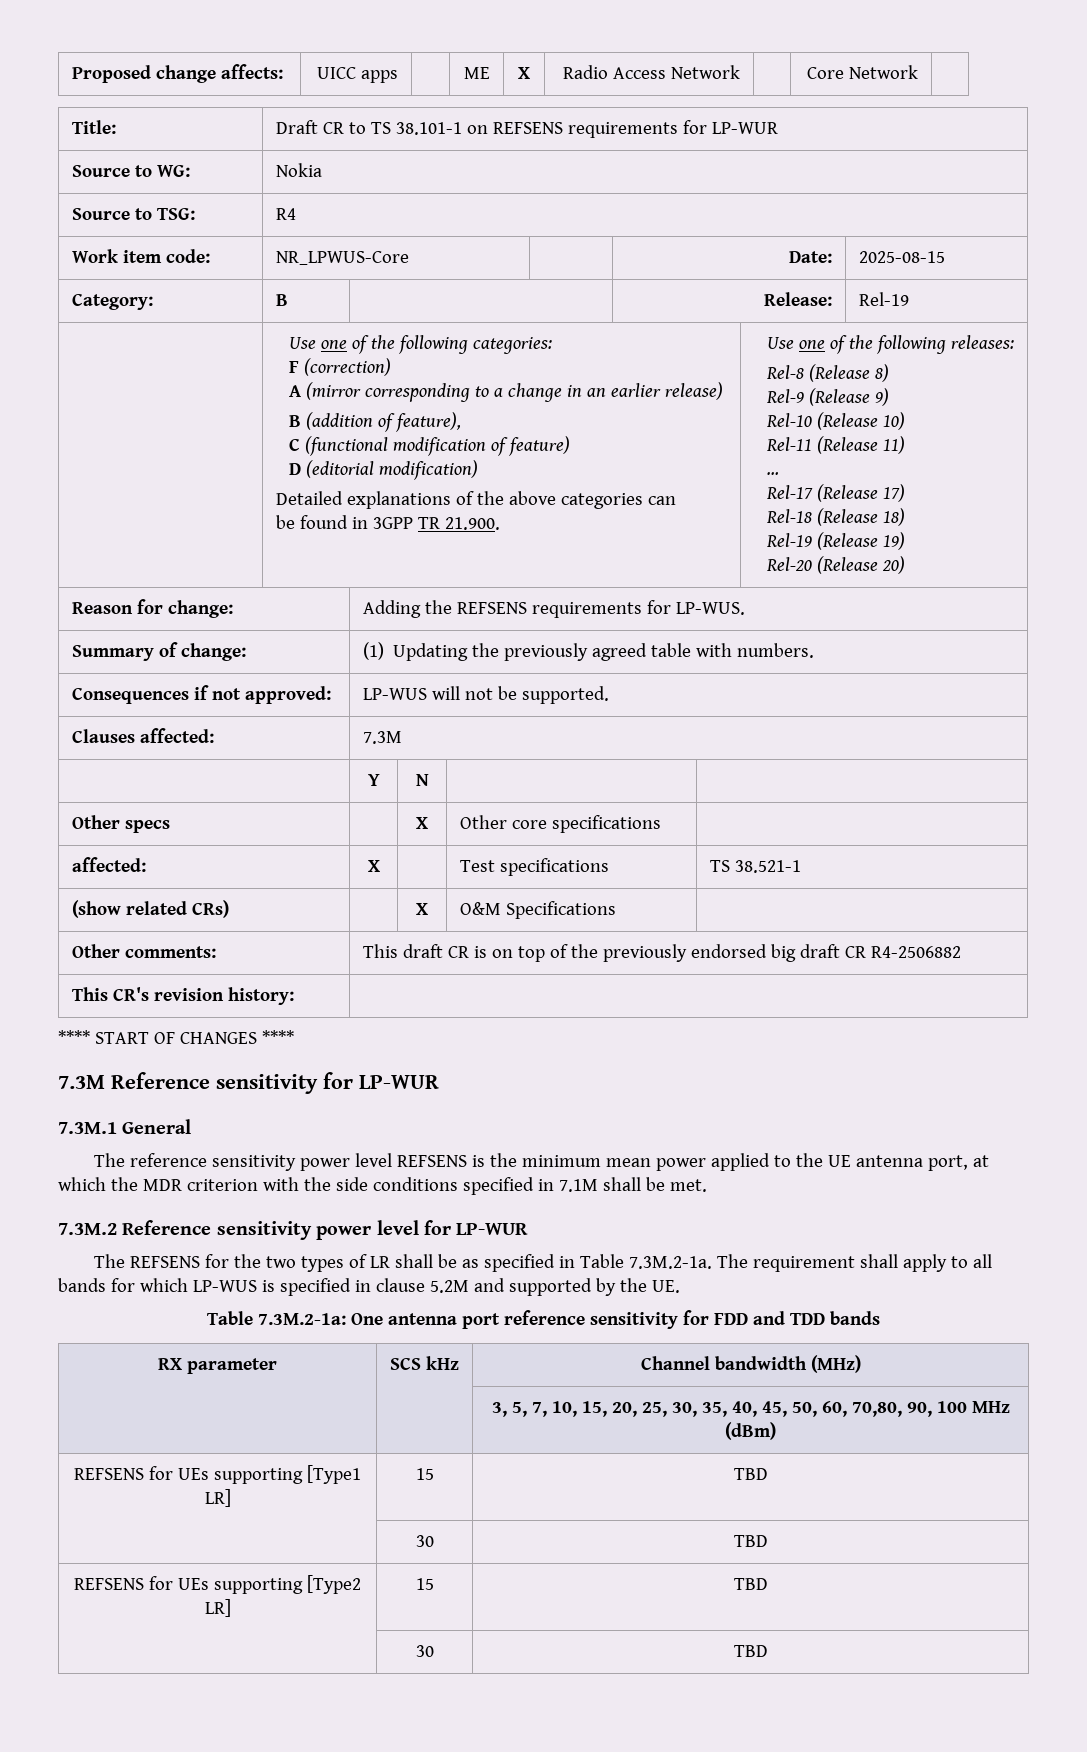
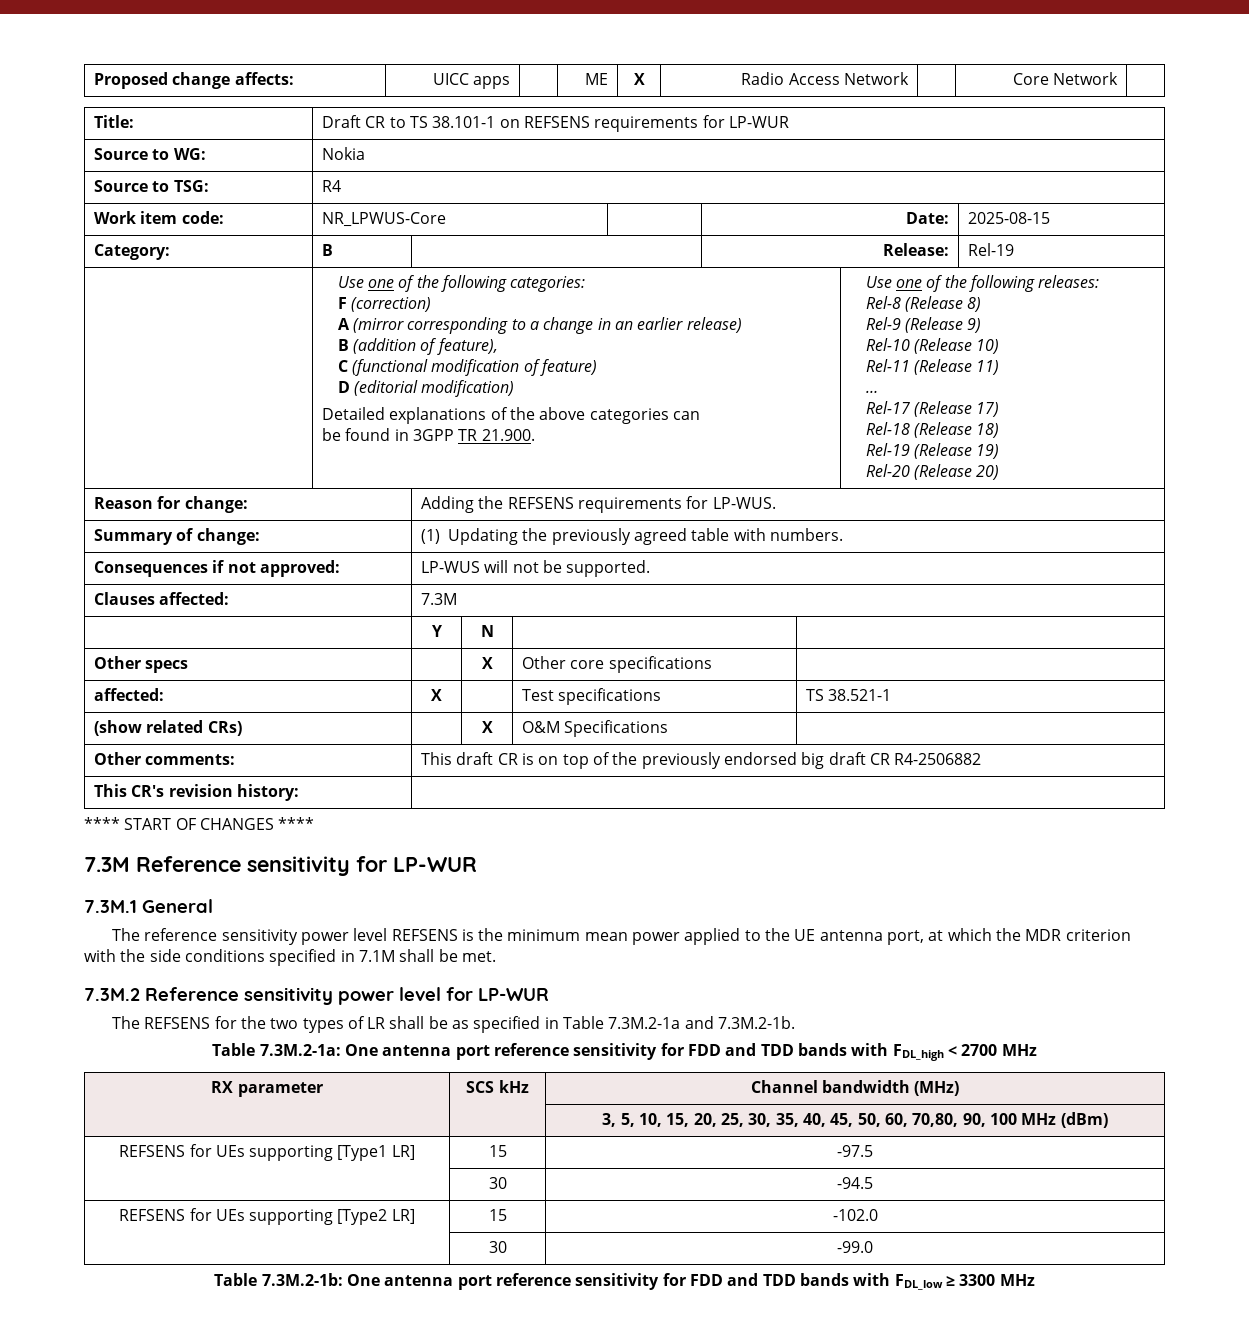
- The REFSENS for the two types of LR shall be as specified in Table 7.3M.2-1a. The requirement shall apply to all bands for which LP-WUS is specified in clause 5.2M and supported by the UE.
+ The REFSENS for the two types of LR shall be as specified in Table 7.3M.2-1a and 7.3M.2-1b.
- Table 7.3M.2-1a: One antenna port reference sensitivity for FDD and TDD bands
+ Table 7.3M.2-1a: One antenna port reference sensitivity for FDD and TDD bands with FDL_high < 2700 MHz
- | | 3, 5, 7, 10, 15, 20, 25, 30, 35, 40, 45, 50, 60, 70,80, 90, 100 MHz (dBm)
+ | | 3, 5, 10, 15, 20, 25, 30, 35, 40, 45, 50, 60, 70,80, 90, 100 MHz (dBm)
- REFSENS for UEs supporting [Type1 LR] | 15 | TBD
- | 30 | TBD
+ REFSENS for UEs supporting [Type1 LR] | 15 | -97.5
+ | 30 | -94.5
- REFSENS for UEs supporting [Type2 LR] | 15 | TBD
- | 30 | TBD
+ REFSENS for UEs supporting [Type2 LR] | 15 | -102.0
+ | 30 | -99.0
+ Table 7.3M.2-1b: One antenna port reference sensitivity for FDD and TDD bands with FDL_low ≥ 3300 MHz

